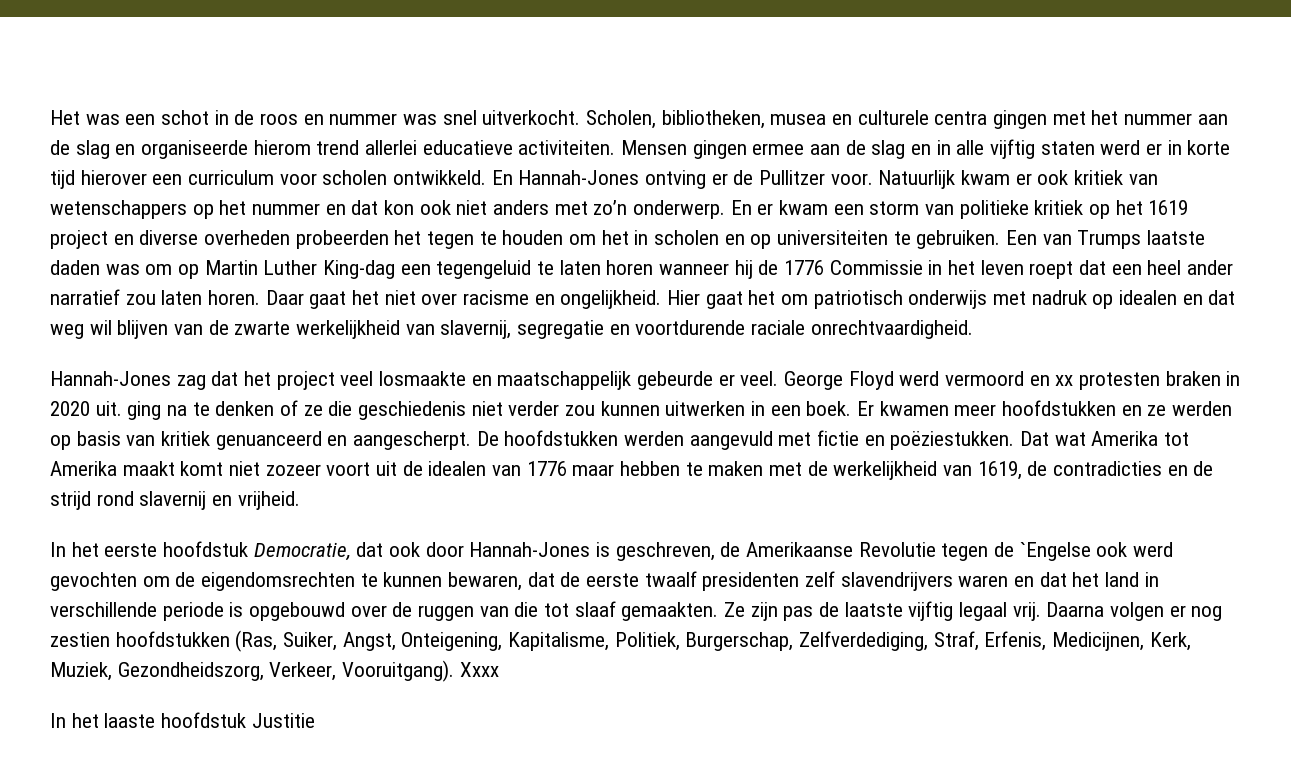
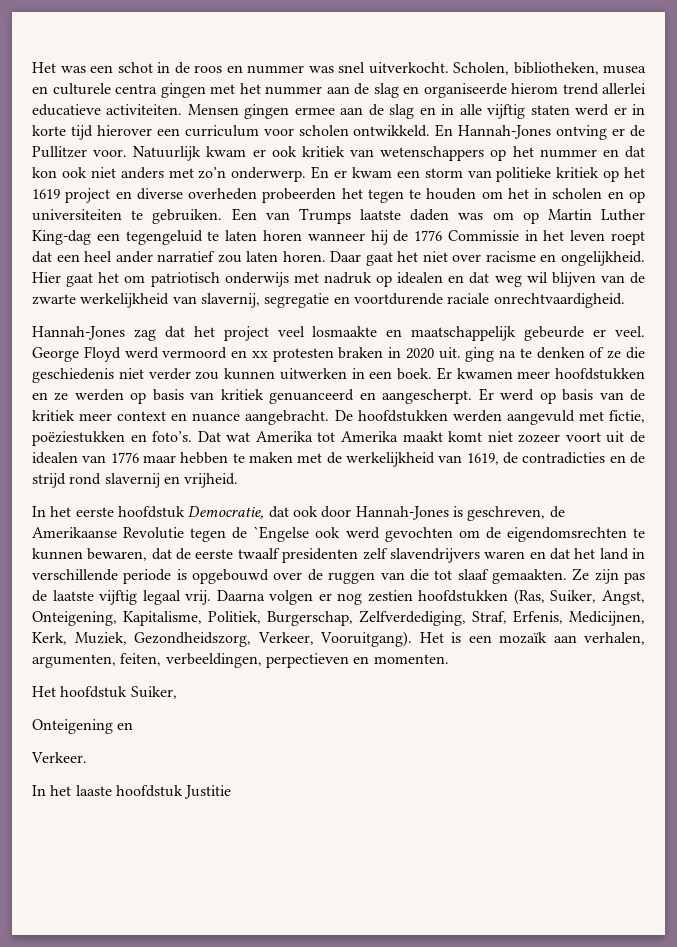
+ Er werd op basis van de kritiek meer context en nuance aangebracht.
- De hoofdstukken werden aangevuld met fictie en poëziestukken.
+ De hoofdstukken werden aangevuld met fictie, poëziestukken en foto’s.
- Xxxx
+ Het is een mozaïk aan verhalen, argumenten, feiten, verbeeldingen, perpectieven en momenten.
+ Het hoofdstuk Suiker,
+ Onteigening en
+ Verkeer.

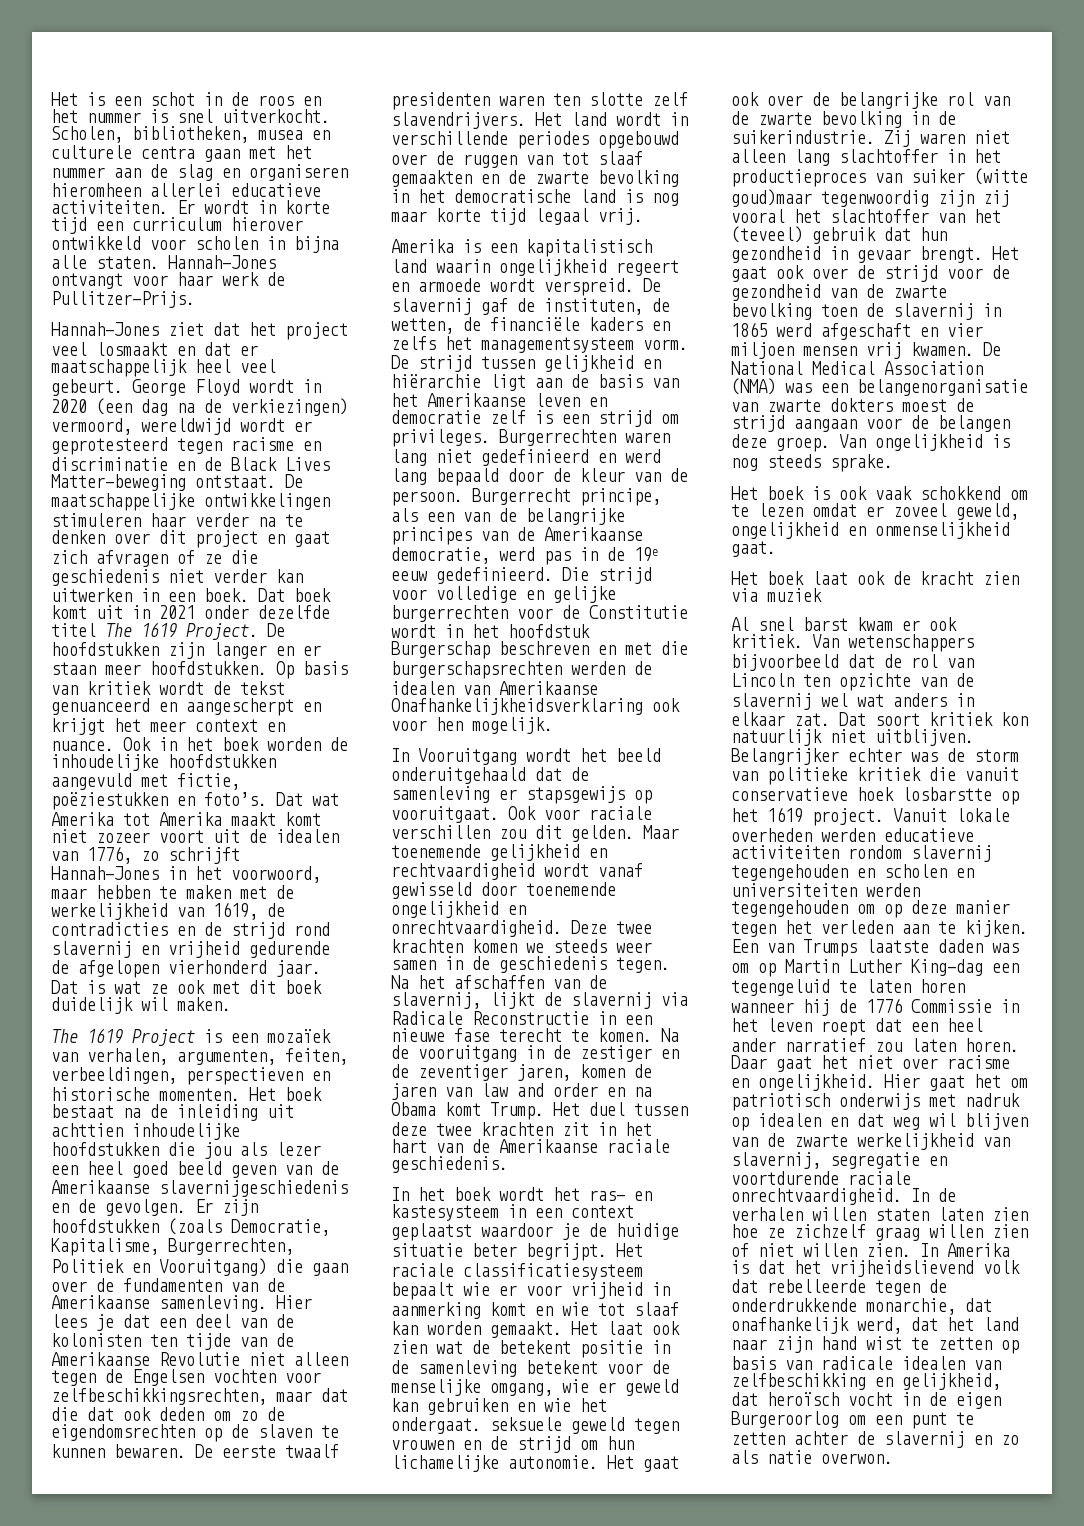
- Het was een schot in de roos en nummer was snel uitverkocht.
+ Het is een schot in de roos en het nummer is snel uitverkocht.
- Scholen, bibliotheken, musea en culturele centra gingen met het nummer aan de slag en organiseerde hierom trend allerlei educatieve activiteiten. Mensen gingen ermee aan de slag en in alle vijftig staten werd er in korte tijd hierover een curriculum voor scholen ontwikkeld. En Hannah-Jones ontving er de Pullitzer voor. Natuurlijk kwam er ook kritiek van wetenschappers op het nummer en dat kon ook niet anders met zo’n onderwerp. En er kwam een storm van politieke kritiek op het 1619 project en diverse overheden probeerden het tegen te houden om het in scholen en op universiteiten te gebruiken.
+ Scholen, bibliotheken, musea en culturele centra gaan met het nummer aan de slag en organiseren hieromheen allerlei educatieve activiteiten. Er wordt in korte tijd een curriculum hierover ontwikkeld voor scholen in bijna alle staten. Hannah-Jones ontvangt voor haar werk de Pullitzer-Prijs.
+ Hannah-Jones ziet dat het project veel losmaakt en dat er maatschappelijk heel veel gebeurt. George Floyd wordt in 2020 (een dag na de verkiezingen) vermoord, wereldwijd wordt er geprotesteerd tegen racisme en discriminatie en de Black Lives Matter-beweging ontstaat. De maatschappelijke ontwikkelingen stimuleren haar verder na te denken over dit project en gaat zich afvragen of ze die geschiedenis niet verder kan uitwerken in een boek. Dat boek komt uit in 2021 onder dezelfde titel The 1619 Project. De hoofdstukken zijn langer en er staan meer hoofdstukken. Op basis van kritiek wordt de tekst genuanceerd en aangescherpt en krijgt het meer context en nuance. Ook in het boek worden de inhoudelijke hoofdstukken aangevuld met fictie, poëziestukken en foto’s. Dat wat Amerika tot Amerika maakt komt niet zozeer voort uit de idealen van 1776, zo schrijft Hannah-Jones in het voorwoord, maar hebben te maken met de werkelijkheid van 1619, de contradicties en de strijd rond slavernij en vrijheid gedurende de afgelopen vierhonderd jaar. Dat is wat ze ook met dit boek duidelijk wil maken.
+ The 1619 Project is een mozaïek van verhalen, argumenten, feiten, verbeeldingen, perspectieven en historische momenten. Het boek bestaat na de inleiding uit achttien inhoudelijke hoofdstukken die jou als lezer een heel goed beeld geven van de Amerikaanse slavernijgeschiedenis en de gevolgen. Er zijn hoofdstukken (zoals Democratie, Kapitalisme, Burgerrechten, Politiek en Vooruitgang) die gaan over de fundamenten van de Amerikaanse samenleving. Hier lees je dat een deel van de kolonisten ten tijde van de Amerikaanse Revolutie niet alleen tegen de Engelsen vochten voor zelfbeschikkingsrechten, maar dat die dat ook deden om zo de eigendomsrechten op de slaven te kunnen bewaren. De eerste twaalf presidenten waren ten slotte zelf slavendrijvers. Het land wordt in verschillende periodes opgebouwd over de ruggen van tot slaaf gemaakten en de zwarte bevolking in het democratische land is nog maar korte tijd legaal vrij.
+ Amerika is een kapitalistisch land waarin ongelijkheid regeert en armoede wordt verspreid. De slavernij gaf de instituten, de wetten, de financiële kaders en zelfs het managementsysteem vorm. De strijd tussen gelijkheid en hiërarchie ligt aan de basis van het Amerikaanse leven en democratie zelf is een strijd om privileges. Burgerrechten waren lang niet gedefinieerd en werd lang bepaald door de kleur van de persoon. Burgerrecht principe, als een van de belangrijke principes van de Amerikaanse democratie, werd pas in de 19e eeuw gedefinieerd. Die strijd voor volledige en gelijke burgerrechten voor de Constitutie wordt in het hoofdstuk Burgerschap beschreven en met die burgerschapsrechten werden de idealen van Amerikaanse Onafhankelijkheidsverklaring ook voor hen mogelijk.
+ In Vooruitgang wordt het beeld onderuitgehaald dat de samenleving er stapsgewijs op vooruitgaat. Ook voor raciale verschillen zou dit gelden. Maar toenemende gelijkheid en rechtvaardigheid wordt vanaf gewisseld door toenemende ongelijkheid en onrechtvaardigheid. Deze twee krachten komen we steeds weer samen in de geschiedenis tegen. Na het afschaffen van de slavernij, lijkt de slavernij via Radicale Reconstructie in een nieuwe fase terecht te komen. Na de vooruitgang in de zestiger en de zeventiger jaren, komen de jaren van law and order en na Obama komt Trump. Het duel tussen deze twee krachten zit in het hart van de Amerikaanse raciale geschiedenis.
+ In het boek wordt het ras- en kastesysteem in een context geplaatst waardoor je de huidige situatie beter begrijpt. Het raciale classificatiesysteem bepaalt wie er voor vrijheid in aanmerking komt en wie tot slaaf kan worden gemaakt. Het laat ook zien wat de betekent positie in de samenleving betekent voor de menselijke omgang, wie er geweld kan gebruiken en wie het ondergaat. seksuele geweld tegen vrouwen en de strijd om hun lichamelijke autonomie. Het gaat ook over de belangrijke rol van de zwarte bevolking in de suikerindustrie. Zij waren niet alleen lang slachtoffer in het productieproces van suiker (witte goud)maar tegenwoordig zijn zij vooral het slachtoffer van het (teveel) gebruik dat hun gezondheid in gevaar brengt. Het gaat ook over de strijd voor de gezondheid van de zwarte bevolking toen de slavernij in 1865 werd afgeschaft en vier miljoen mensen vrij kwamen. De National Medical Association (NMA) was een belangenorganisatie van zwarte dokters moest de strijd aangaan voor de belangen deze groep. Van ongelijkheid is nog steeds sprake.
+ Het boek is ook vaak schokkend om te lezen omdat er zoveel geweld, ongelijkheid en onmenselijkheid gaat.
+ Het boek laat ook de kracht zien via muziek
+ Al snel barst kwam er ook kritiek. Van wetenschappers bijvoorbeeld dat de rol van Lincoln ten opzichte van de slavernij wel wat anders in elkaar zat. Dat soort kritiek kon natuurlijk niet uitblijven. Belangrijker echter was de storm van politieke kritiek die vanuit conservatieve hoek losbarstte op het 1619 project. Vanuit lokale overheden werden educatieve activiteiten rondom slavernij tegengehouden en scholen en universiteiten werden tegengehouden om op deze manier tegen het verleden aan te kijken.
- Hier gaat het om patriotisch onderwijs met nadruk op idealen en dat weg wil blijven van de zwarte werkelijkheid van slavernij, segregatie en voortdurende raciale onrechtvaardigheid.
- Hannah-Jones zag dat het project veel losmaakte en maatschappelijk gebeurde er veel. George Floyd werd vermoord en xx protesten braken in 2020 uit. ging na te denken of ze die geschiedenis niet verder zou kunnen uitwerken in een boek. Er kwamen meer hoofdstukken en ze werden op basis van kritiek genuanceerd en aangescherpt. Er werd op basis van de kritiek meer context en nuance aangebracht. De hoofdstukken werden aangevuld met fictie, poëziestukken en foto’s. Dat wat Amerika tot Amerika maakt komt niet zozeer voort uit de idealen van 1776 maar hebben te maken met de werkelijkheid van 1619, de contradicties en de strijd rond slavernij en vrijheid.
- In het eerste hoofdstuk Democratie, dat ook door Hannah-Jones is geschreven, de Amerikaanse Revolutie tegen de `Engelse ook werd gevochten om de eigendomsrechten te kunnen bewaren, dat de eerste twaalf presidenten zelf slavendrijvers waren en dat het land in verschillende periode is opgebouwd over de ruggen van die tot slaaf gemaakten. Ze zijn pas de laatste vijftig legaal vrij. Daarna volgen er nog zestien hoofdstukken (Ras, Suiker, Angst, Onteigening, Kapitalisme, Politiek, Burgerschap, Zelfverdediging, Straf, Erfenis, Medicijnen, Kerk, Muziek, Gezondheidszorg, Verkeer, Vooruitgang). Het is een mozaïk aan verhalen, argumenten, feiten, verbeeldingen, perpectieven en momenten.
- Het hoofdstuk Suiker,
- Onteigening en
- Verkeer.
- In het laaste hoofdstuk Justitie
+ Hier gaat het om patriotisch onderwijs met nadruk op idealen en dat weg wil blijven van de zwarte werkelijkheid van slavernij, segregatie en voortdurende raciale onrechtvaardigheid. In de verhalen willen staten laten zien hoe ze zichzelf graag willen zien of niet willen zien. In Amerika is dat het vrijheidslievend volk dat rebelleerde tegen de onderdrukkende monarchie, dat onafhankelijk werd, dat het land naar zijn hand wist te zetten op basis van radicale idealen van zelfbeschikking en gelijkheid, dat heroïsch vocht in de eigen Burgeroorlog om een punt te zetten achter de slavernij en zo als natie overwon.

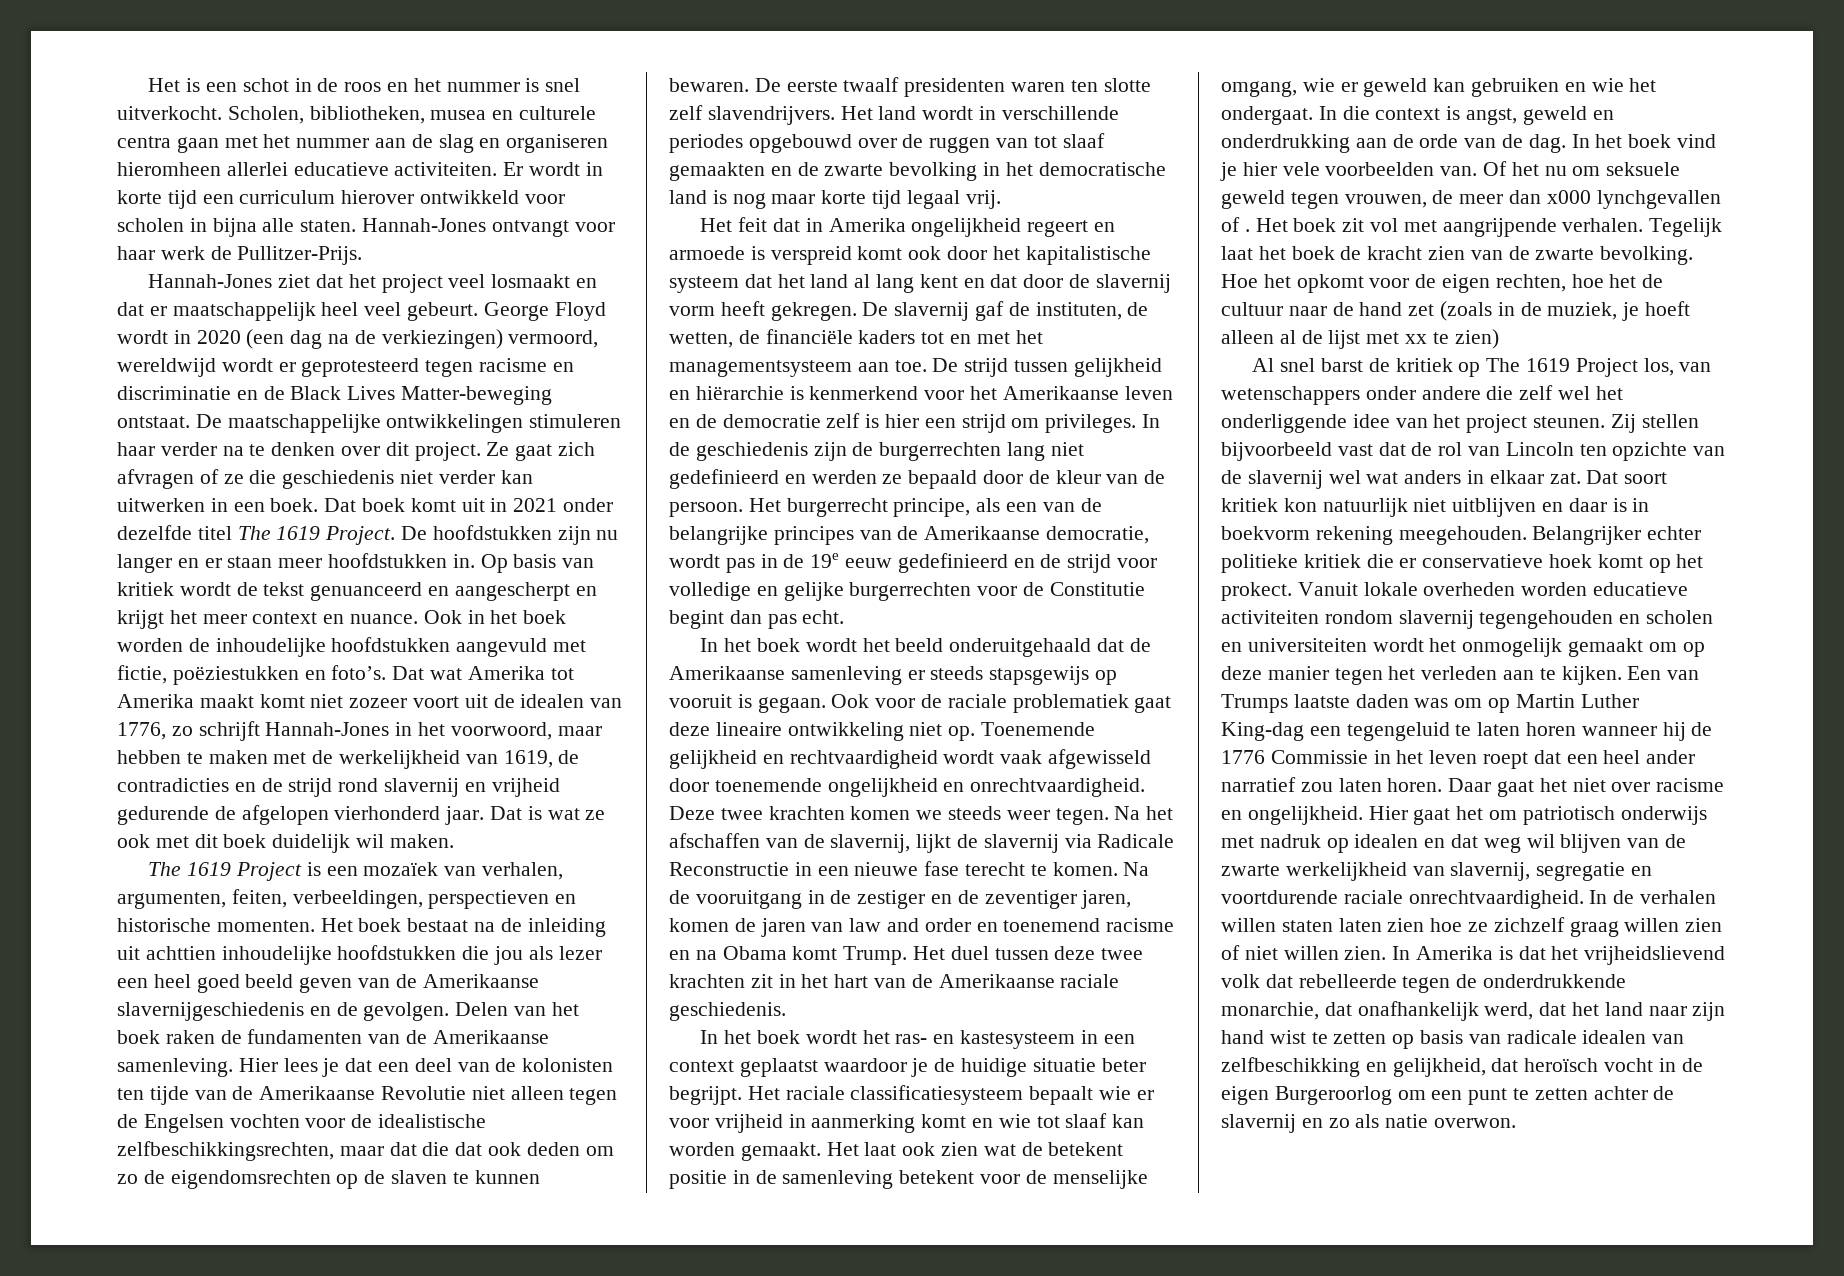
- De maatschappelijke ontwikkelingen stimuleren haar verder na te denken over dit project en gaat zich afvragen of ze die geschiedenis niet verder kan uitwerken in een boek.
+ De maatschappelijke ontwikkelingen stimuleren haar verder na te denken over dit project. Ze gaat zich afvragen of ze die geschiedenis niet verder kan uitwerken in een boek.
- De hoofdstukken zijn langer en er staan meer hoofdstukken.
+ De hoofdstukken zijn nu langer en er staan meer hoofdstukken in.
- Er zijn hoofdstukken (zoals Democratie, Kapitalisme, Burgerrechten, Politiek en Vooruitgang) die gaan over de fundamenten van de Amerikaanse samenleving.
+ Delen van het boek raken de fundamenten van de Amerikaanse samenleving.
- Hier lees je dat een deel van de kolonisten ten tijde van de Amerikaanse Revolutie niet alleen tegen de Engelsen vochten voor zelfbeschikkingsrechten, maar dat die dat ook deden om zo de eigendomsrechten op de slaven te kunnen bewaren.
+ Hier lees je dat een deel van de kolonisten ten tijde van de Amerikaanse Revolutie niet alleen tegen de Engelsen vochten voor de idealistische zelfbeschikkingsrechten, maar dat die dat ook deden om zo de eigendomsrechten op de slaven te kunnen bewaren.
- Amerika is een kapitalistisch land waarin ongelijkheid regeert en armoede wordt verspreid.
+ Het feit dat in Amerika ongelijkheid regeert en armoede is verspreid komt ook door het kapitalistische systeem dat het land al lang kent en dat door de slavernij vorm heeft gekregen.
- De slavernij gaf de instituten, de wetten, de financiële kaders en zelfs het managementsysteem vorm.
+ De slavernij gaf de instituten, de wetten, de financiële kaders tot en met het managementsysteem aan toe.
- De strijd tussen gelijkheid en hiërarchie ligt aan de basis van het Amerikaanse leven en democratie zelf is een strijd om privileges.
+ De strijd tussen gelijkheid en hiërarchie is kenmerkend voor het Amerikaanse leven en de democratie zelf is hier een strijd om privileges.
- Burgerrechten waren lang niet gedefinieerd en werd lang bepaald door de kleur van de persoon.
+ In de geschiedenis zijn de burgerrechten lang niet gedefinieerd en werden ze bepaald door de kleur van de persoon.
- Burgerrecht principe, als een van de belangrijke principes van de Amerikaanse democratie, werd pas in de 19e eeuw gedefinieerd. Die strijd voor volledige en gelijke burgerrechten voor de Constitutie wordt in het hoofdstuk Burgerschap beschreven en met die burgerschapsrechten werden de idealen van Amerikaanse Onafhankelijkheidsverklaring ook voor hen mogelijk.
- In Vooruitgang wordt het beeld onderuitgehaald dat de samenleving er stapsgewijs op vooruitgaat. Ook voor raciale verschillen zou dit gelden. Maar toenemende gelijkheid en rechtvaardigheid wordt vanaf gewisseld door toenemende ongelijkheid en onrechtvaardigheid.
+ Het burgerrecht principe, als een van de belangrijke principes van de Amerikaanse democratie, wordt pas in de 19e eeuw gedefinieerd en de strijd voor volledige en gelijke burgerrechten voor de Constitutie begint dan pas echt.
+ In het boek wordt het beeld onderuitgehaald dat de Amerikaanse samenleving er steeds stapsgewijs op vooruit is gegaan. Ook voor de raciale problematiek gaat deze lineaire ontwikkeling niet op. Toenemende gelijkheid en rechtvaardigheid wordt vaak afgewisseld door toenemende ongelijkheid en onrechtvaardigheid.
- Deze twee krachten komen we steeds weer samen in de geschiedenis tegen.
+ Deze twee krachten komen we steeds weer tegen.
- Na de vooruitgang in de zestiger en de zeventiger jaren, komen de jaren van law and order en na Obama komt Trump.
+ Na de vooruitgang in de zestiger en de zeventiger jaren, komen de jaren van law and order en toenemend racisme en na Obama komt Trump.
- Het laat ook zien wat de betekent positie in de samenleving betekent voor de menselijke omgang, wie er geweld kan gebruiken en wie het ondergaat. seksuele geweld tegen vrouwen en de strijd om hun lichamelijke autonomie. Het gaat ook over de belangrijke rol van de zwarte bevolking in de suikerindustrie. Zij waren niet alleen lang slachtoffer in het productieproces van suiker (witte goud)maar tegenwoordig zijn zij vooral het slachtoffer van het (teveel) gebruik dat hun gezondheid in gevaar brengt. Het gaat ook over de strijd voor de gezondheid van de zwarte bevolking toen de slavernij in 1865 werd afgeschaft en vier miljoen mensen vrij kwamen. De National Medical Association (NMA) was een belangenorganisatie van zwarte dokters moest de strijd aangaan voor de belangen deze groep. Van ongelijkheid is nog steeds sprake.
- Het boek is ook vaak schokkend om te lezen omdat er zoveel geweld, ongelijkheid en onmenselijkheid gaat.
- Het boek laat ook de kracht zien via muziek
- Al snel barst kwam er ook kritiek. Van wetenschappers bijvoorbeeld dat de rol van Lincoln ten opzichte van de slavernij wel wat anders in elkaar zat.
+ Het laat ook zien wat de betekent positie in de samenleving betekent voor de menselijke omgang, wie er geweld kan gebruiken en wie het ondergaat. In die context is angst, geweld en onderdrukking aan de orde van de dag. In het boek vind je hier vele voorbeelden van. Of het nu om seksuele geweld tegen vrouwen, de meer dan x000 lynchgevallen of . Het boek zit vol met aangrijpende verhalen. Tegelijk laat het boek de kracht zien van de zwarte bevolking. Hoe het opkomt voor de eigen rechten, hoe het de cultuur naar de hand zet (zoals in de muziek, je hoeft alleen al de lijst met xx te zien)
+ Al snel barst de kritiek op The 1619 Project los, van wetenschappers onder andere die zelf wel het onderliggende idee van het project steunen. Zij stellen bijvoorbeeld vast dat de rol van Lincoln ten opzichte van de slavernij wel wat anders in elkaar zat.
- Dat soort kritiek kon natuurlijk niet uitblijven. Belangrijker echter was de storm van politieke kritiek die vanuit conservatieve hoek losbarstte op het 1619 project.
+ Dat soort kritiek kon natuurlijk niet uitblijven en daar is in boekvorm rekening meegehouden. Belangrijker echter politieke kritiek die er conservatieve hoek komt op het prokect.
- Vanuit lokale overheden werden educatieve activiteiten rondom slavernij tegengehouden en scholen en universiteiten werden tegengehouden om op deze manier tegen het verleden aan te kijken.
+ Vanuit lokale overheden worden educatieve activiteiten rondom slavernij tegengehouden en scholen en universiteiten wordt het onmogelijk gemaakt om op deze manier tegen het verleden aan te kijken.

